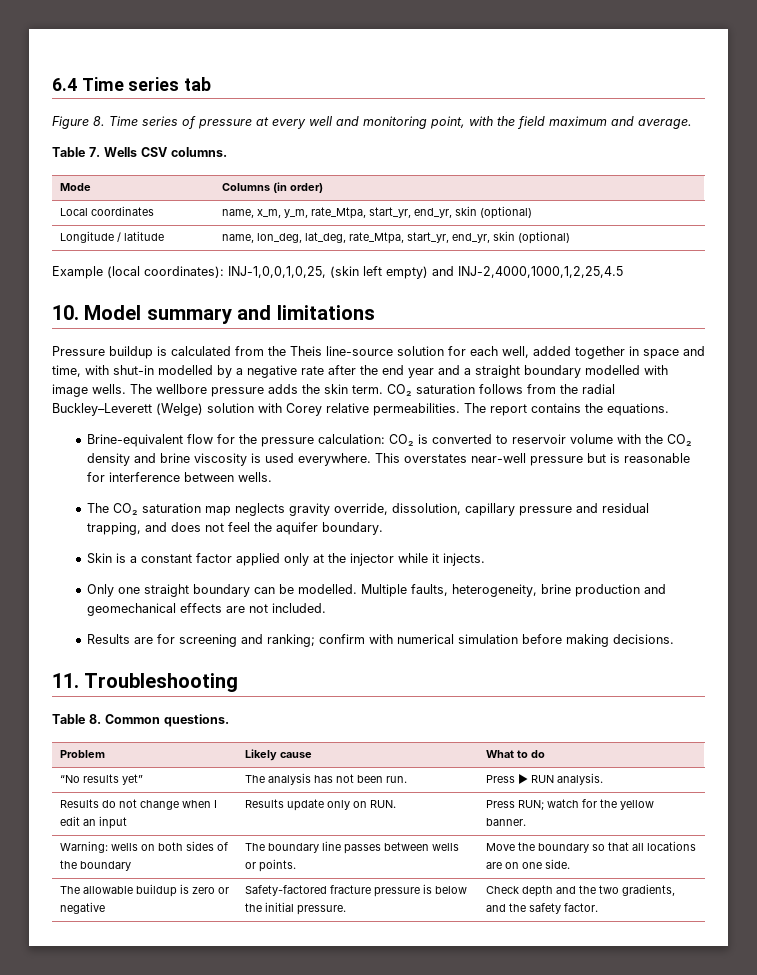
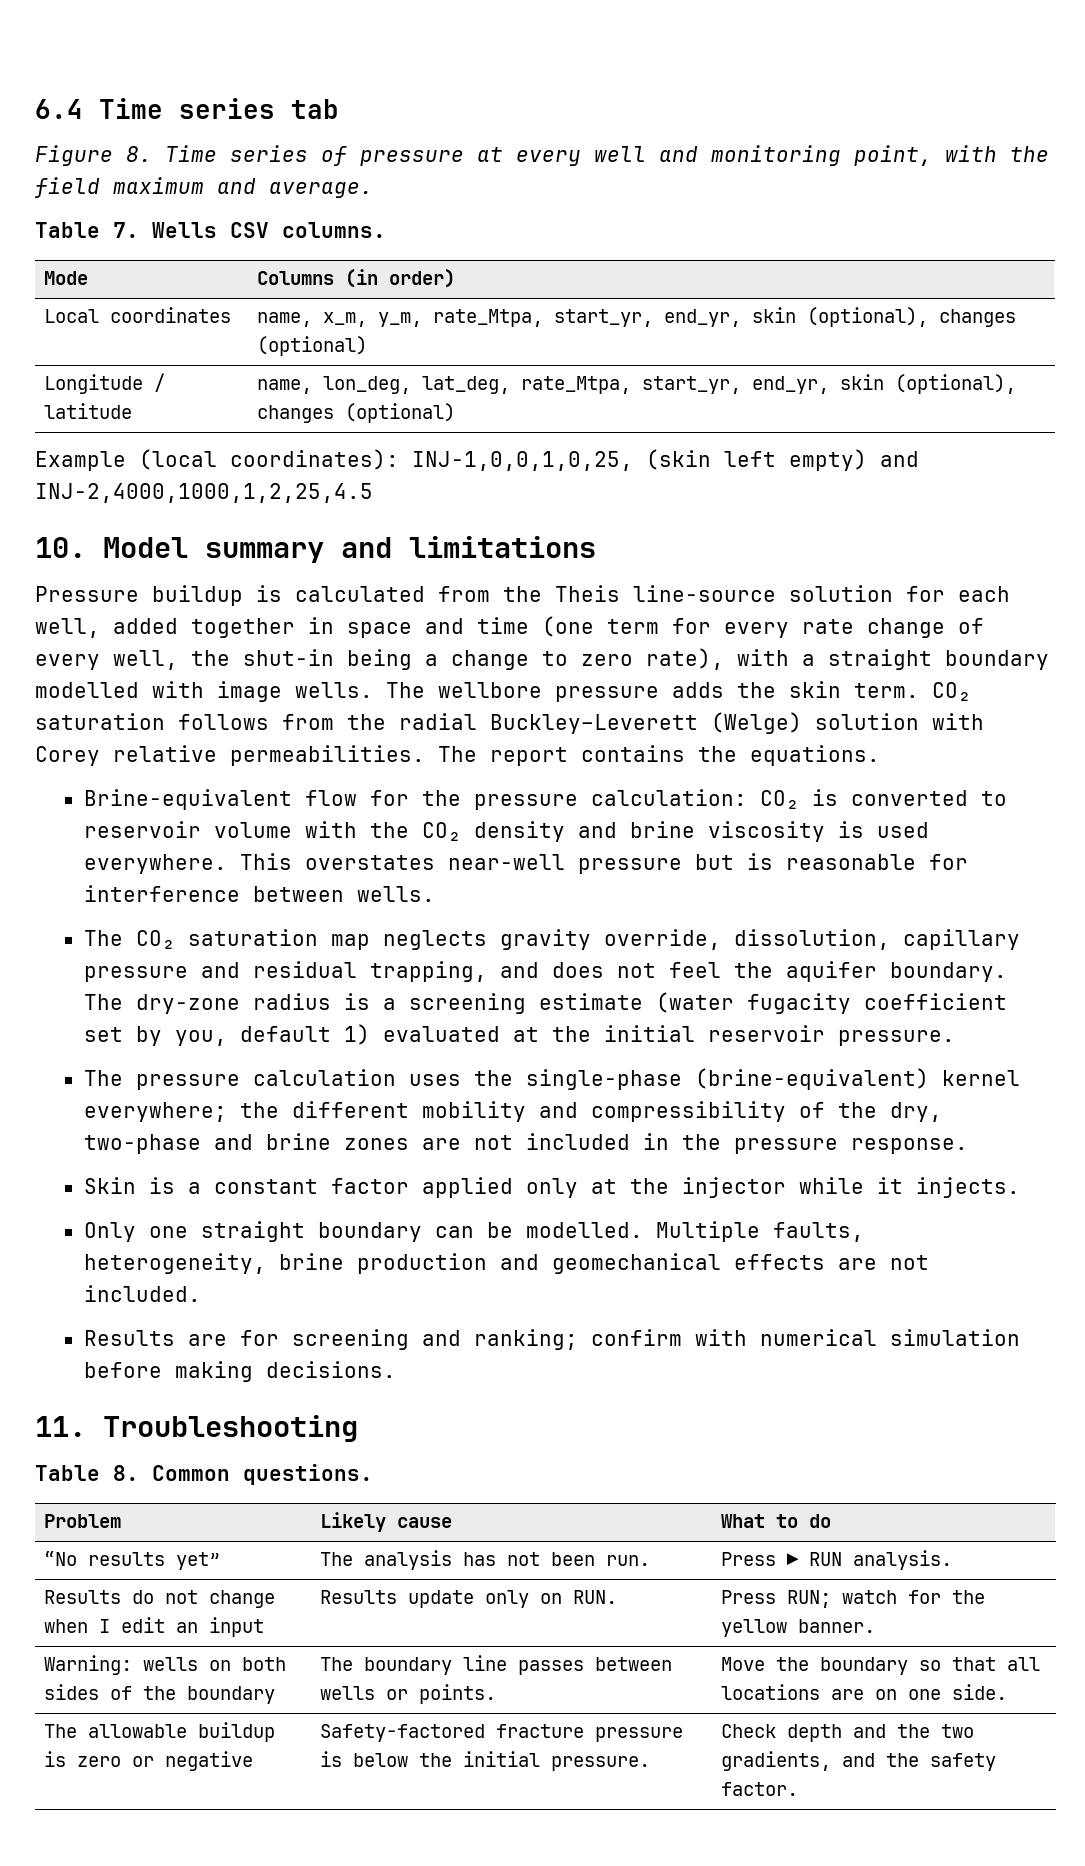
- Local coordinates | name, x_m, y_m, rate_Mtpa, start_yr, end_yr, skin (optional)
+ Local coordinates | name, x_m, y_m, rate_Mtpa, start_yr, end_yr, skin (optional), changes (optional)
- Longitude / latitude | name, lon_deg, lat_deg, rate_Mtpa, start_yr, end_yr, skin (optional)
+ Longitude / latitude | name, lon_deg, lat_deg, rate_Mtpa, start_yr, end_yr, skin (optional), changes (optional)
- Pressure buildup is calculated from the Theis line-source solution for each well, added together in space and time, with shut-in modelled by a negative rate after the end year and a straight boundary modelled with image wells.
+ Pressure buildup is calculated from the Theis line-source solution for each well, added together in space and time (one term for every rate change of every well, the shut-in being a change to zero rate), with a straight boundary modelled with image wells.
+ The dry-zone radius is a screening estimate (water fugacity coefficient set by you, default 1) evaluated at the initial reservoir pressure.
+ The pressure calculation uses the single-phase (brine-equivalent) kernel everywhere; the different mobility and compressibility of the dry, two-phase and brine zones are not included in the pressure response.

